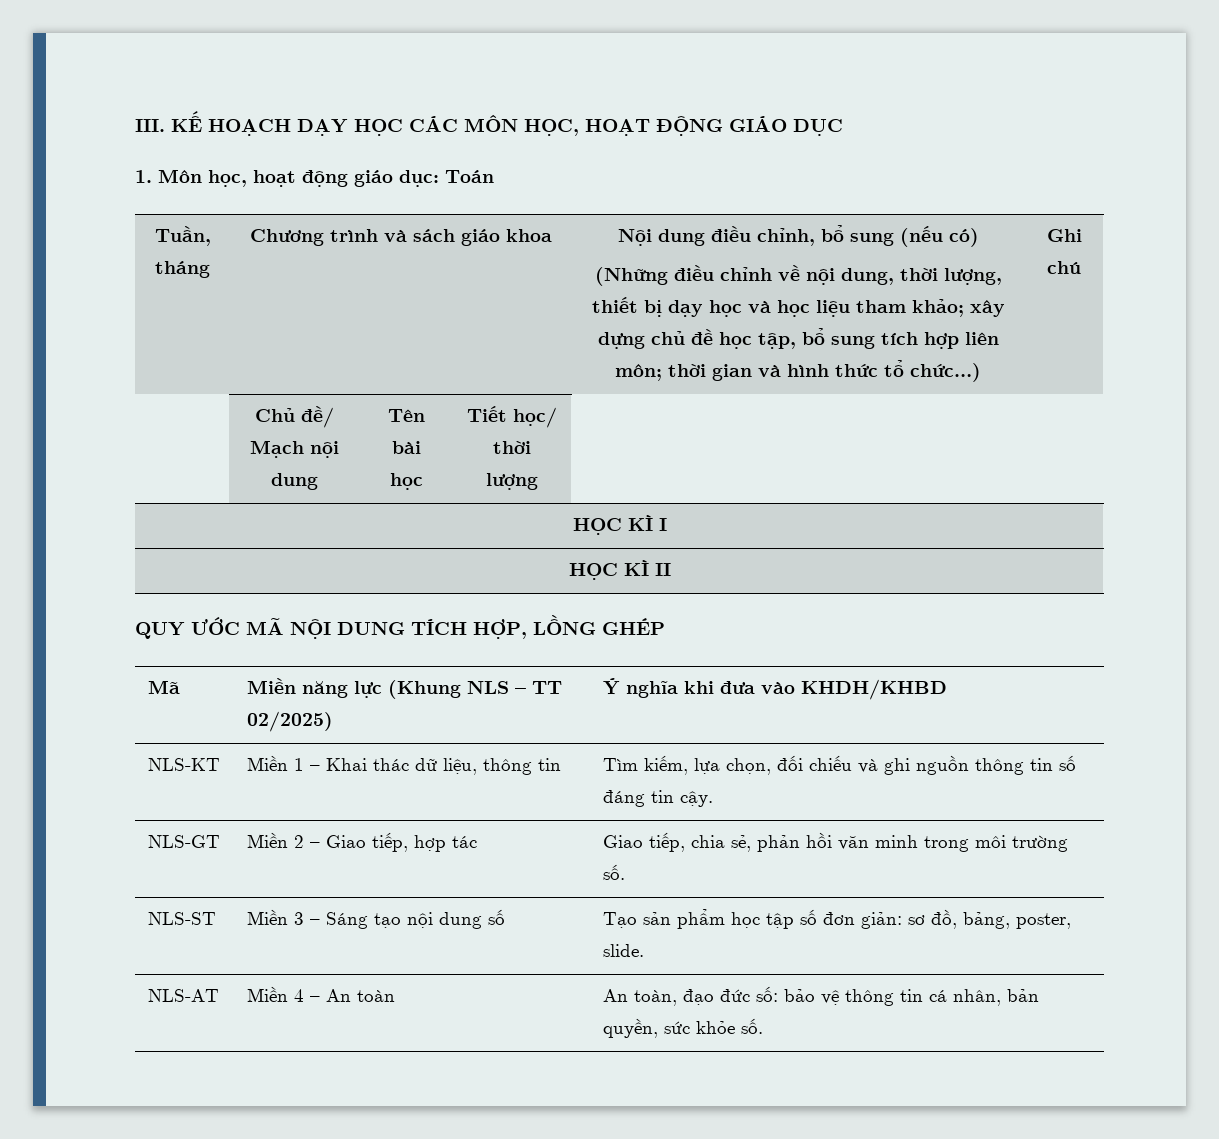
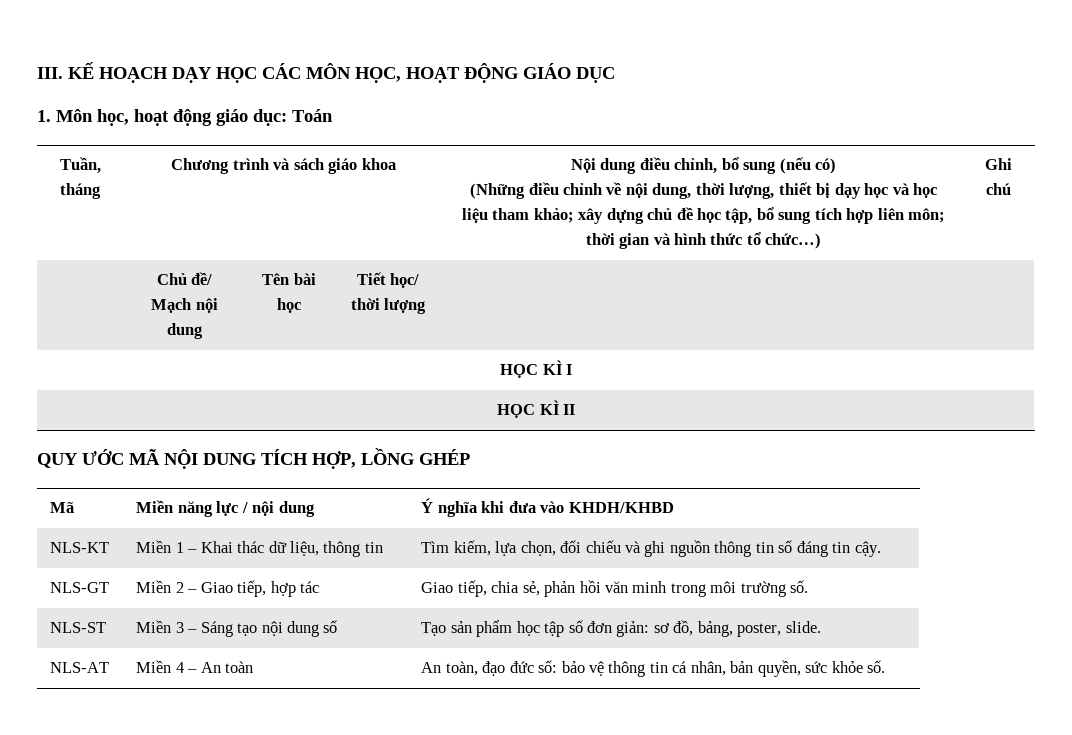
- Mã | Miền năng lực (Khung NLS – TT 02/2025) | Ý nghĩa khi đưa vào KHDH/KHBD
+ Mã | Miền năng lực / nội dung | Ý nghĩa khi đưa vào KHDH/KHBD

